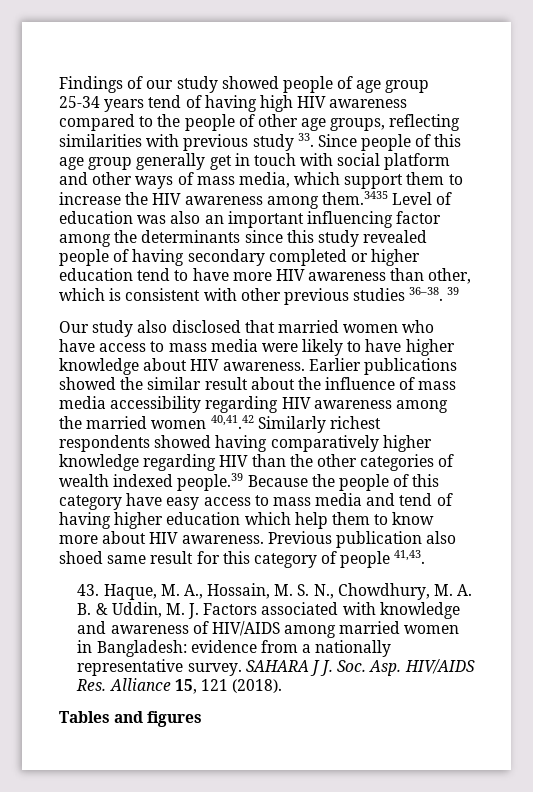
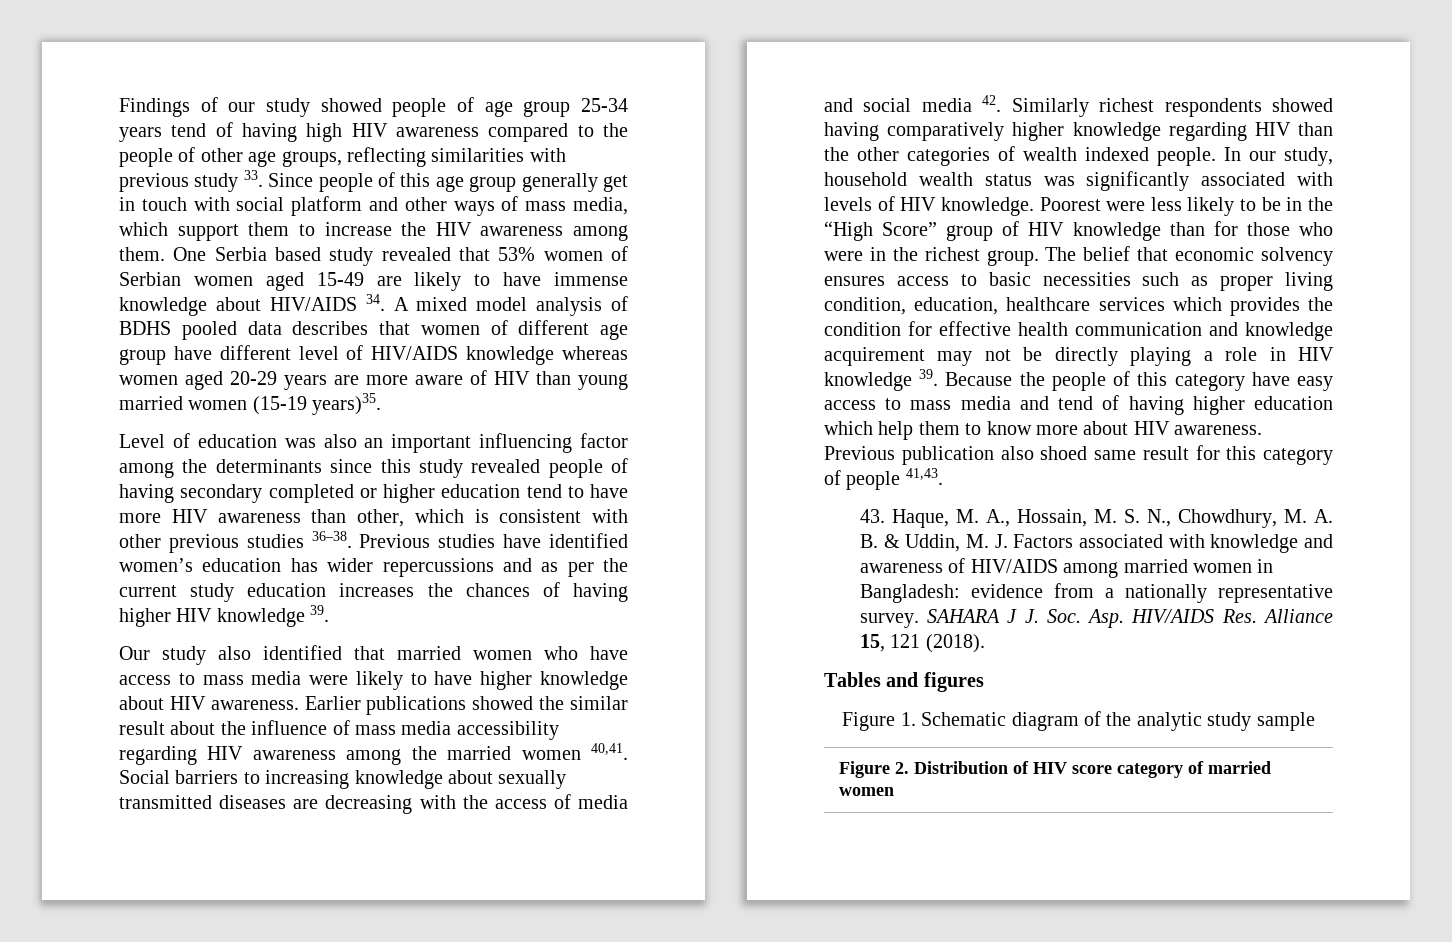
- Findings of our study showed people of age group 25-34 years tend of having high HIV awareness compared to the people of other age groups, reflecting similarities with previous study 33. Since people of this age group generally get in touch with social platform and other ways of mass media, which support them to increase the HIV awareness among them.3435 Level of education was also an important influencing factor among the determinants since this study revealed people of having secondary completed or higher education tend to have more HIV awareness than other, which is consistent with other previous studies 36–38.
+ Findings of our study showed people of age group 25-34 years tend of having high HIV awareness compared to the people of other age groups, reflecting similarities with previous study 33. Since people of this age group generally get in touch with social platform and other ways of mass media, which support them to increase the HIV awareness among them. One Serbia based study revealed that 53% women of Serbian women aged 15-49 are likely to have immense knowledge about HIV/AIDS 34. A mixed model analysis of BDHS pooled data describes that women of different age group have different level of HIV/AIDS knowledge whereas women aged 20-29 years are more aware of HIV than young married women (15-19 years)35.
+ Level of education was also an important influencing factor among the determinants since this study revealed people of having secondary completed or higher education tend to have more HIV awareness than other, which is consistent with other previous studies 36–38.
- 39
+ Previous studies have identified women’s education has wider repercussions and as per the current study education increases the chances of having higher HIV knowledge 39.
- Our study also disclosed that married women who have access to mass media were likely to have higher knowledge about HIV awareness.
+ Our study also identified that married women who have access to mass media were likely to have higher knowledge about HIV awareness.
- Earlier publications showed the similar result about the influence of mass media accessibility regarding HIV awareness among the married women 40,41.42 Similarly richest respondents showed having comparatively higher knowledge regarding HIV than the other categories of wealth indexed people.39 Because the people of this category have easy access to mass media and tend of having higher education which help them to know more about HIV awareness.
+ Earlier publications showed the similar result about the influence of mass media accessibility regarding HIV awareness among the married women 40,41. Social barriers to increasing knowledge about sexually transmitted diseases are decreasing with the access of media and social media 42. Similarly richest respondents showed having comparatively higher knowledge regarding HIV than the other categories of wealth indexed people. In our study, household wealth status was significantly associated with levels of HIV knowledge. Poorest were less likely to be in the “High Score” group of HIV knowledge than for those who were in the richest group. The belief that economic solvency ensures access to basic necessities such as proper living condition, education, healthcare services which provides the condition for effective health communication and knowledge acquirement may not be directly playing a role in HIV knowledge 39. Because the people of this category have easy access to mass media and tend of having higher education which help them to know more about HIV awareness.
+ Figure 1. Schematic diagram of the analytic study sample
+ Figure 2. Distribution of HIV score category of married women

